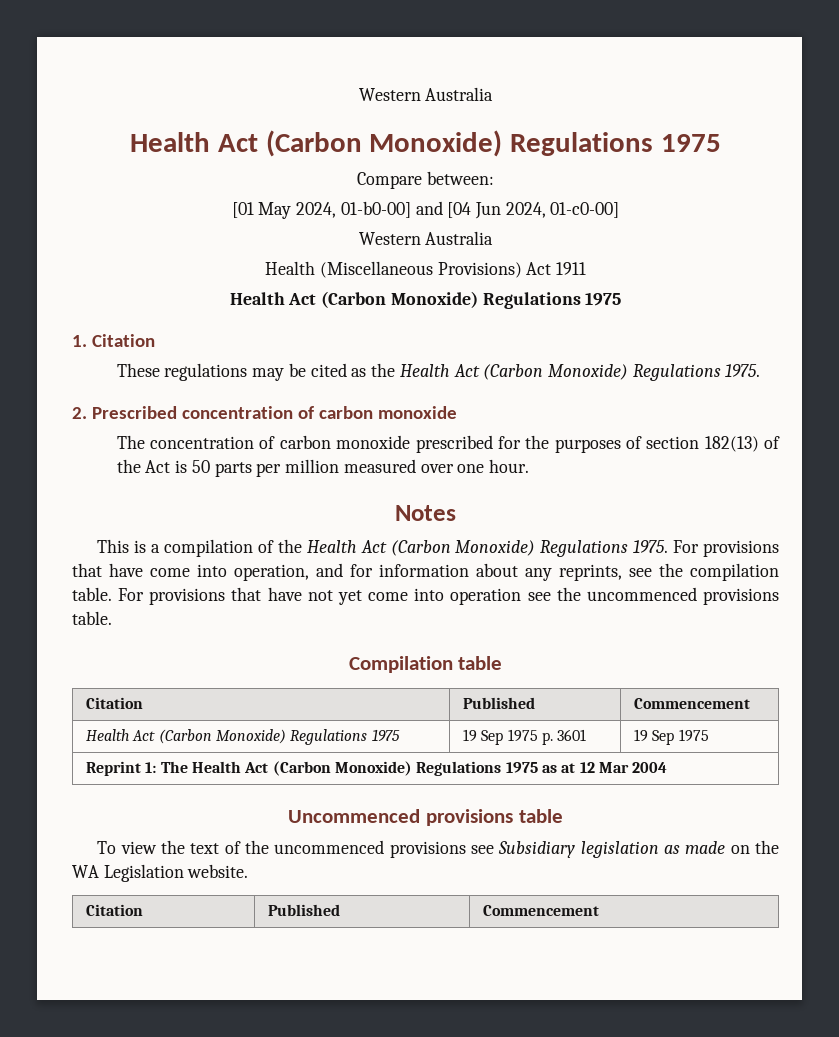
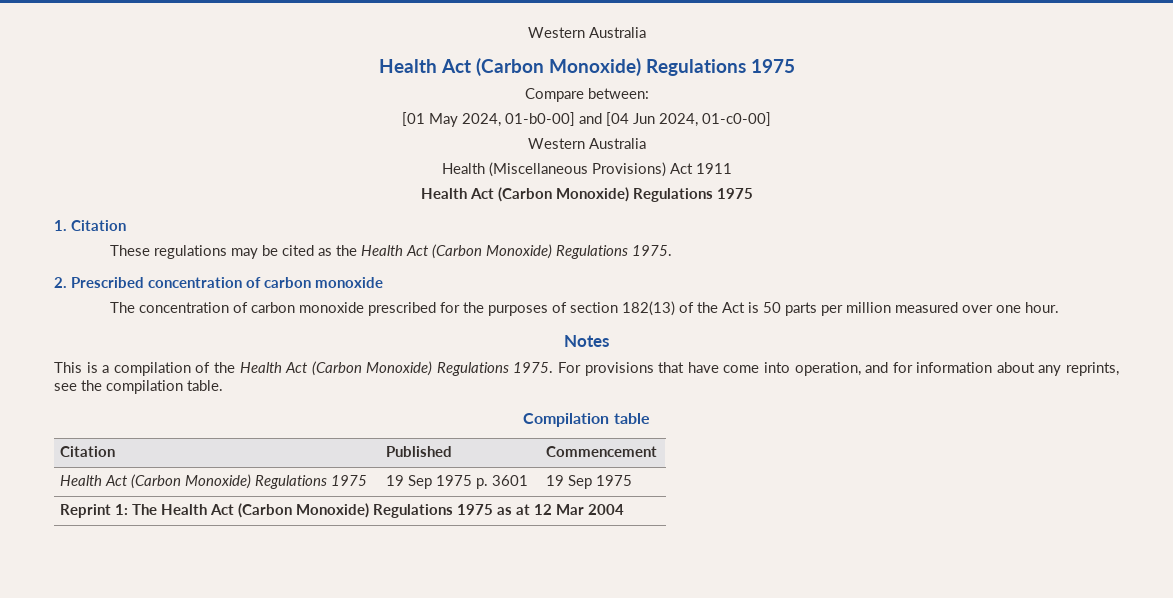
- For provisions that have not yet come into operation see the uncommenced provisions table.
- Uncommenced provisions table
- To view the text of the uncommenced provisions see Subsidiary legislation as made on the WA Legislation website.
- Citation | Published | Commencement

